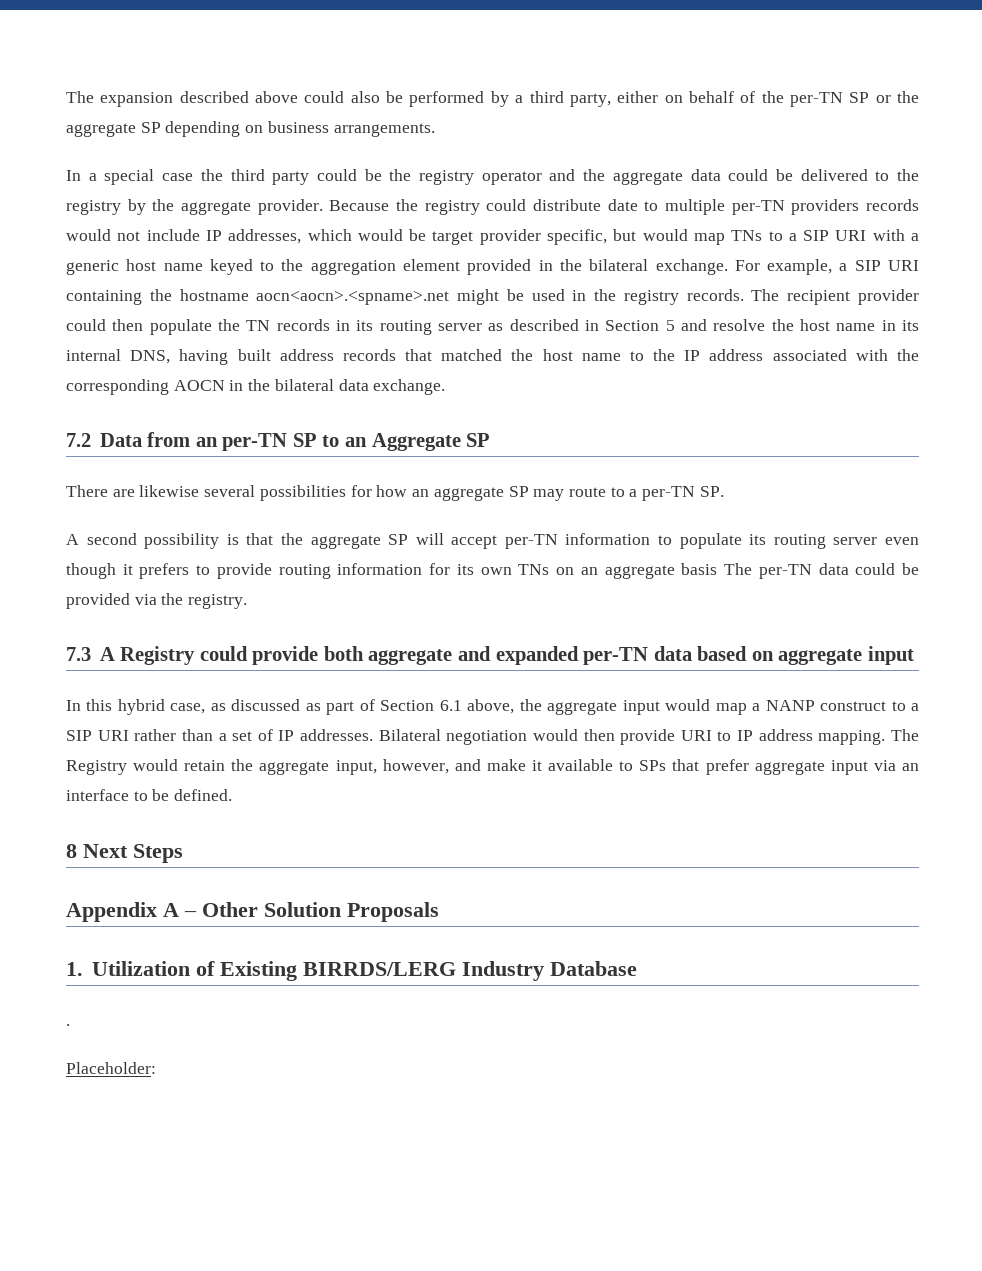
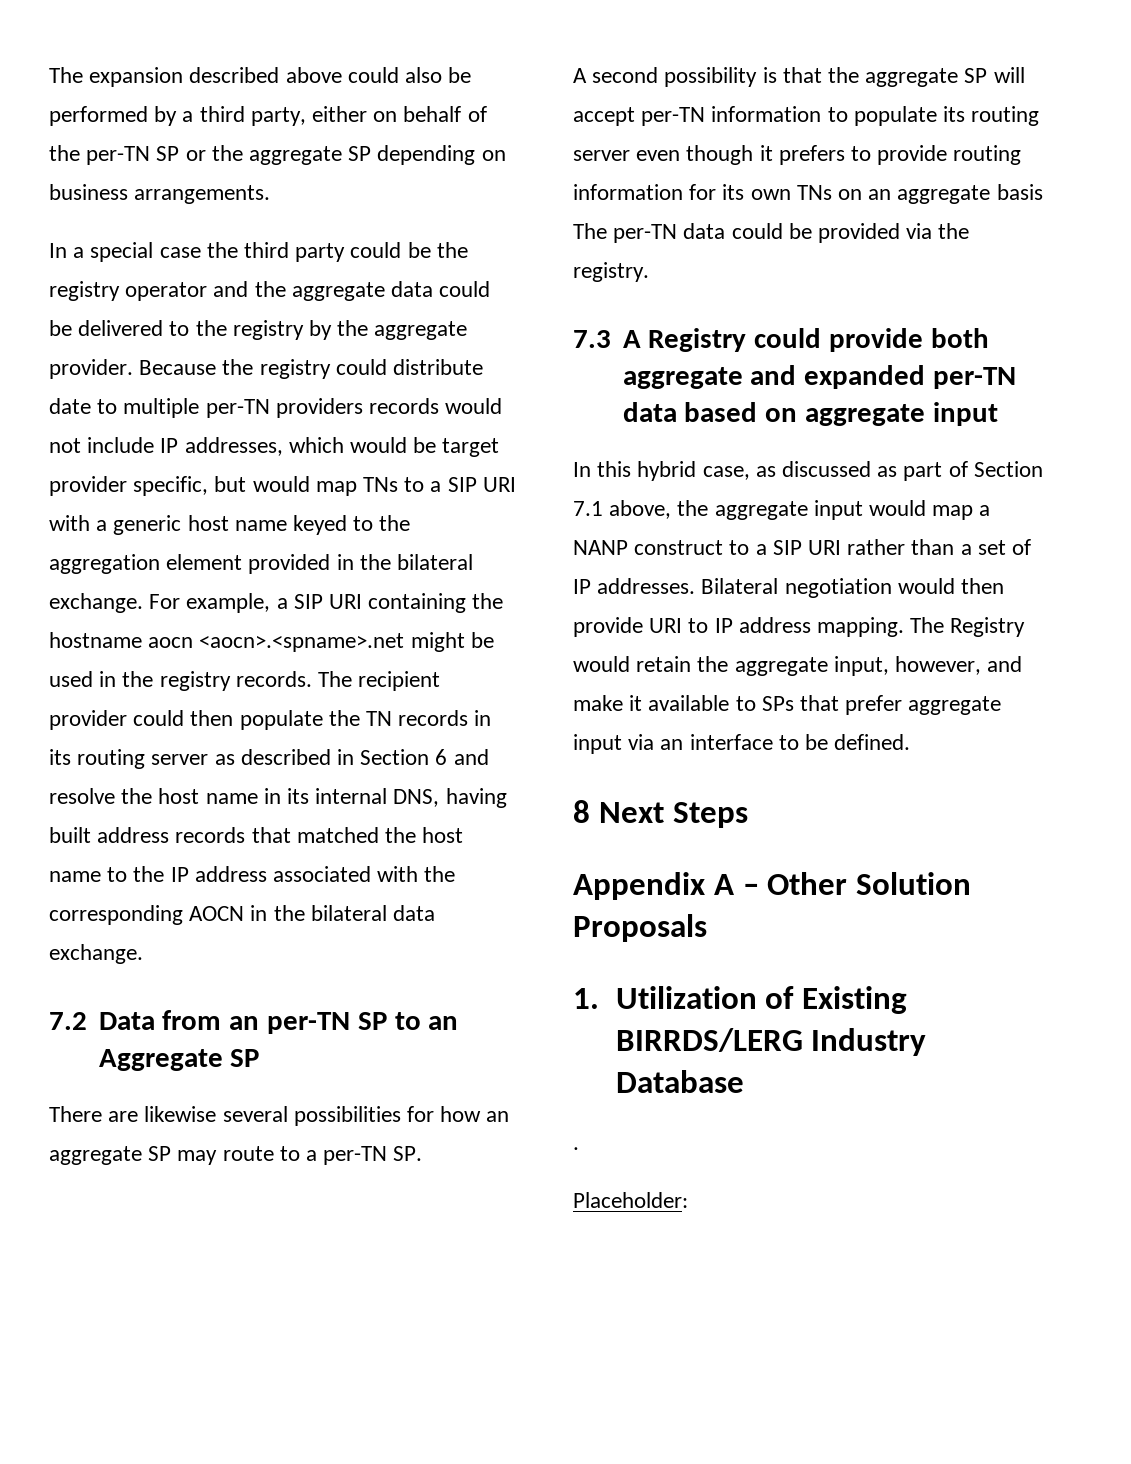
- For example, a SIP URI containing the hostname aocn<aocn>.<spname>.net might be used in the registry records.
+ For example, a SIP URI containing the hostname aocn <aocn>.<spname>.net might be used in the registry records.
- The recipient provider could then populate the TN records in its routing server as described in Section 5 and resolve the host name in its internal DNS, having built address records that matched the host name to the IP address associated with the corresponding AOCN in the bilateral data exchange.
+ The recipient provider could then populate the TN records in its routing server as described in Section 6 and resolve the host name in its internal DNS, having built address records that matched the host name to the IP address associated with the corresponding AOCN in the bilateral data exchange.
- In this hybrid case, as discussed as part of Section 6.1 above, the aggregate input would map a NANP construct to a SIP URI rather than a set of IP addresses.
+ In this hybrid case, as discussed as part of Section 7.1 above, the aggregate input would map a NANP construct to a SIP URI rather than a set of IP addresses.

